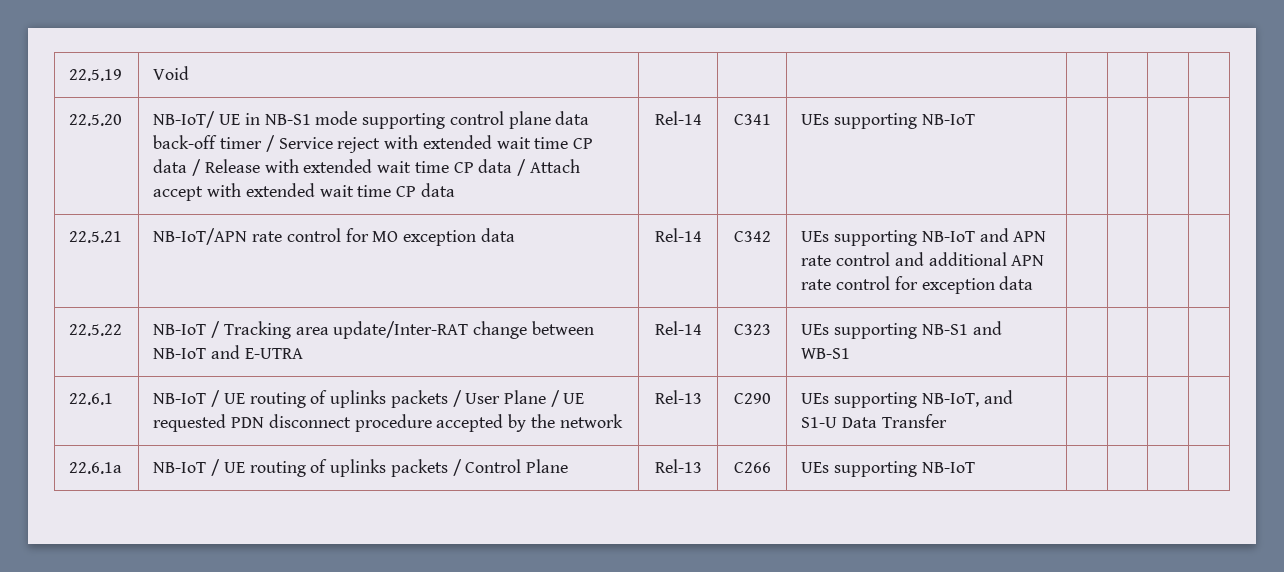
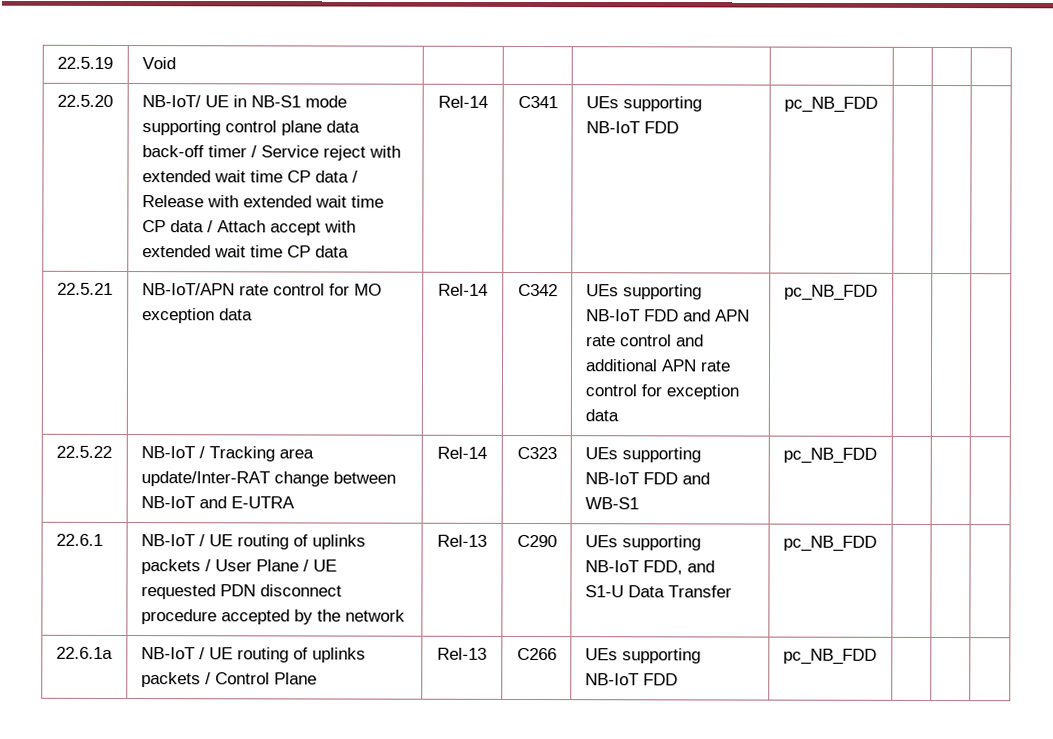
- C341 | UEs supporting NB-IoT
+ C341 | UEs supporting NB-IoT FDD | pc_NB_FDD
- 22.5.21 | NB-IoT/APN rate control for MO exception data | Rel-14 | C342 | UEs supporting NB-IoT and APN rate control and additional APN rate control for exception data | | | |
+ 22.5.21 | NB-IoT/APN rate control for MO exception data | Rel-14 | C342 | UEs supporting NB-IoT FDD and APN rate control and additional APN rate control for exception data | pc_NB_FDD | | |
- 22.5.22 | NB-IoT / Tracking area update/Inter-RAT change between NB-IoT and E-UTRA | Rel-14 | C323 | UEs supporting NB-S1 and WB-S1 | | | |
+ 22.5.22 | NB-IoT / Tracking area update/Inter-RAT change between NB-IoT and E-UTRA | Rel-14 | C323 | UEs supporting NB-IoT FDD and WB-S1 | pc_NB_FDD | | |
- 22.6.1 | NB-IoT / UE routing of uplinks packets / User Plane / UE requested PDN disconnect procedure accepted by the network | Rel-13 | C290 | UEs supporting NB-IoT, and S1-U Data Transfer | | | |
+ 22.6.1 | NB-IoT / UE routing of uplinks packets / User Plane / UE requested PDN disconnect procedure accepted by the network | Rel-13 | C290 | UEs supporting NB-IoT FDD, and S1-U Data Transfer | pc_NB_FDD | | |
- 22.6.1a | NB-IoT / UE routing of uplinks packets / Control Plane | Rel-13 | C266 | UEs supporting NB-IoT | | | |
+ 22.6.1a | NB-IoT / UE routing of uplinks packets / Control Plane | Rel-13 | C266 | UEs supporting NB-IoT FDD | pc_NB_FDD | | |

